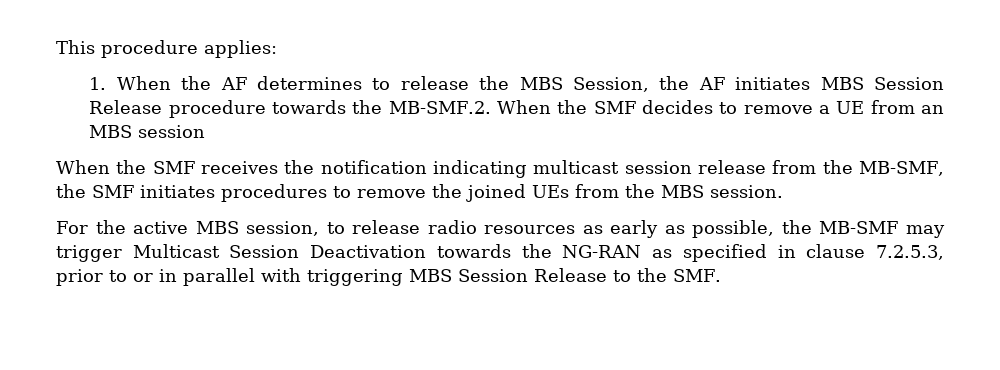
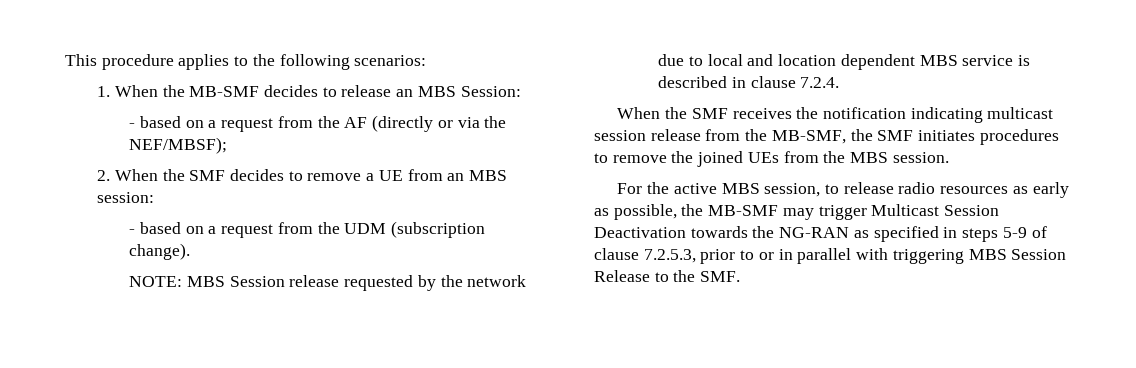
- This procedure applies:
- 1. When the AF determines to release the MBS Session, the AF initiates MBS Session Release procedure towards the MB-SMF.2. When the SMF decides to remove a UE from an MBS session
+ This procedure applies to the following scenarios:
+ 1. When the MB-SMF decides to release an MBS Session:
+ - based on a request from the AF (directly or via the NEF/MBSF);
+ 2. When the SMF decides to remove a UE from an MBS session:
+ - based on a request from the UDM (subscription change).
+ NOTE: MBS Session release requested by the network due to local and location dependent MBS service is described in clause 7.2.4.
- For the active MBS session, to release radio resources as early as possible, the MB-SMF may trigger Multicast Session Deactivation towards the NG-RAN as specified in clause 7.2.5.3, prior to or in parallel with triggering MBS Session Release to the SMF.
+ For the active MBS session, to release radio resources as early as possible, the MB-SMF may trigger Multicast Session Deactivation towards the NG-RAN as specified in steps 5-9 of clause 7.2.5.3, prior to or in parallel with triggering MBS Session Release to the SMF.

